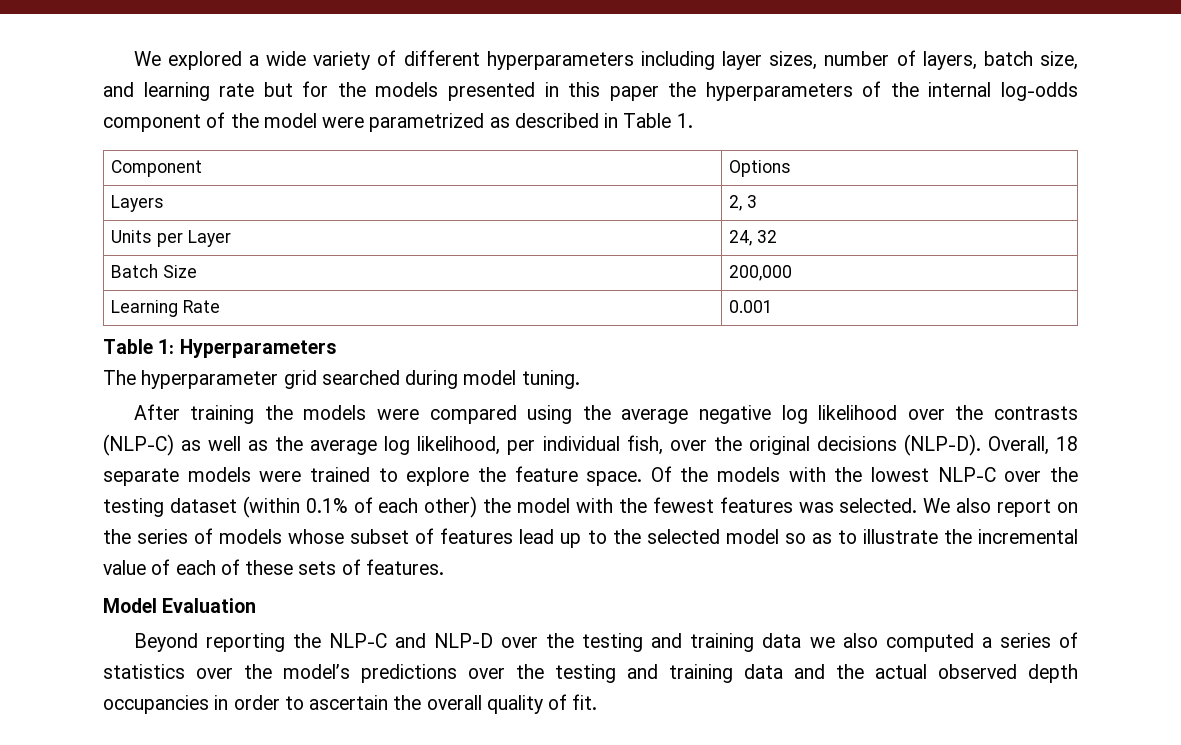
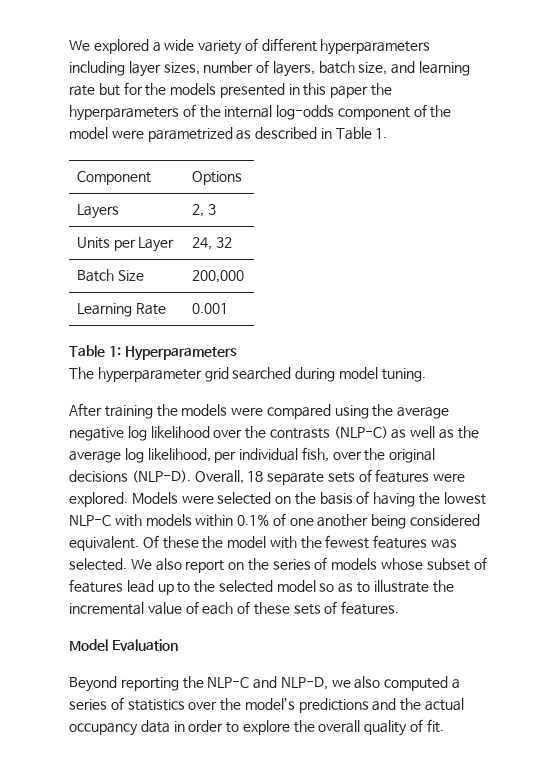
- Overall, 18 separate models were trained to explore the feature space. Of the models with the lowest NLP-C over the testing dataset (within 0.1% of each other) the model with the fewest features was selected.
+ Overall, 18 separate sets of features were explored. Models were selected on the basis of having the lowest NLP-C with models within 0.1% of one another being considered equivalent. Of these the model with the fewest features was selected.
- Beyond reporting the NLP-C and NLP-D over the testing and training data we also computed a series of statistics over the model’s predictions over the testing and training data and the actual observed depth occupancies in order to ascertain the overall quality of fit.
+ Beyond reporting the NLP-C and NLP-D, we also computed a series of statistics over the model’s predictions and the actual occupancy data in order to explore the overall quality of fit.

